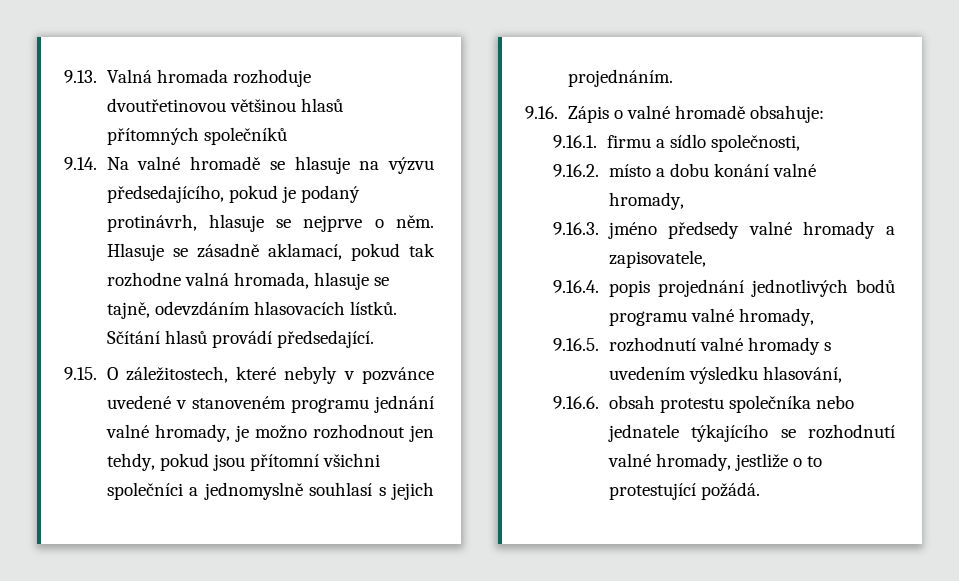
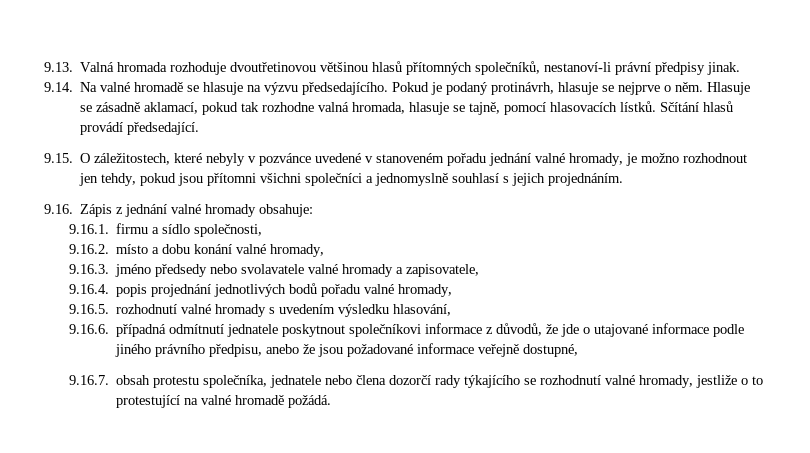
- 9.13. Valná hromada rozhoduje dvoutřetinovou většinou hlasů přítomných společníků
+ 9.13. Valná hromada rozhoduje dvoutřetinovou většinou hlasů přítomných společníků, nestanoví-li právní předpisy jinak.
- 9.14. Na valné hromadě se hlasuje na výzvu předsedajícího, pokud je podaný protinávrh, hlasuje se nejprve o něm.
+ 9.14. Na valné hromadě se hlasuje na výzvu předsedajícího. Pokud je podaný protinávrh, hlasuje se nejprve o něm.
- Hlasuje se zásadně aklamací, pokud tak rozhodne valná hromada, hlasuje se tajně, odevzdáním hlasovacích lístků.
+ Hlasuje se zásadně aklamací, pokud tak rozhodne valná hromada, hlasuje se tajně, pomocí hlasovacích lístků.
- 9.15. O záležitostech, které nebyly v pozvánce uvedené v stanoveném programu jednání valné hromady, je možno rozhodnout jen tehdy, pokud jsou přítomní všichni společníci a jednomyslně souhlasí s jejich projednáním.
+ 9.15. O záležitostech, které nebyly v pozvánce uvedené v stanoveném pořadu jednání valné hromady, je možno rozhodnout jen tehdy, pokud jsou přítomni všichni společníci a jednomyslně souhlasí s jejich projednáním.
- 9.16. Zápis o valné hromadě obsahuje:
+ 9.16. Zápis z jednání valné hromady obsahuje:
- 9.16.3. jméno předsedy valné hromady a zapisovatele,
+ 9.16.3. jméno předsedy nebo svolavatele valné hromady a zapisovatele,
- 9.16.4. popis projednání jednotlivých bodů programu valné hromady,
+ 9.16.4. popis projednání jednotlivých bodů pořadu valné hromady,
- 9.16.6. obsah protestu společníka nebo jednatele týkajícího se rozhodnutí valné hromady, jestliže o to protestující požádá.
+ 9.16.6. případná odmítnutí jednatele poskytnout společníkovi informace z důvodů, že jde o utajované informace podle jiného právního předpisu, anebo že jsou požadované informace veřejně dostupné,
+ 9.16.7. obsah protestu společníka, jednatele nebo člena dozorčí rady týkajícího se rozhodnutí valné hromady, jestliže o to protestující na valné hromadě požádá.

